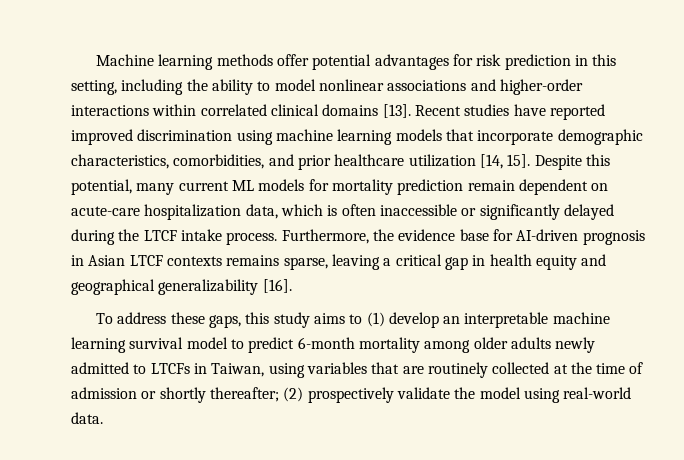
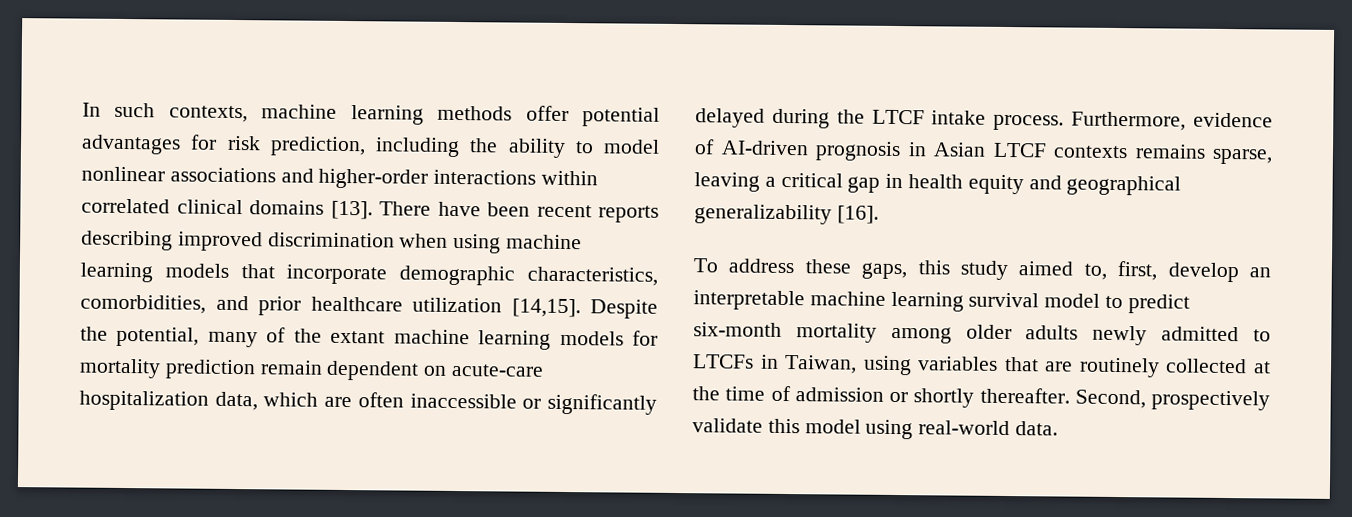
- Machine learning methods offer potential advantages for risk prediction in this setting, including the ability to model nonlinear associations and higher-order interactions within correlated clinical domains [13].
+ In such contexts, machine learning methods offer potential advantages for risk prediction, including the ability to model nonlinear associations and higher-order interactions within correlated clinical domains [13].
- Recent studies have reported improved discrimination using machine learning models that incorporate demographic characteristics, comorbidities, and prior healthcare utilization [14, 15]. Despite this potential, many current ML models for mortality prediction remain dependent on acute-care hospitalization data, which is often inaccessible or significantly delayed during the LTCF intake process.
+ There have been recent reports describing improved discrimination when using machine learning models that incorporate demographic characteristics, comorbidities, and prior healthcare utilization [14,15]. Despite the potential, many of the extant machine learning models for mortality prediction remain dependent on acute-care hospitalization data, which are often inaccessible or significantly delayed during the LTCF intake process.
- Furthermore, the evidence base for AI-driven prognosis in Asian LTCF contexts remains sparse, leaving a critical gap in health equity and geographical generalizability [16].
+ Furthermore, evidence of AI-driven prognosis in Asian LTCF contexts remains sparse, leaving a critical gap in health equity and geographical generalizability [16].
- To address these gaps, this study aims to (1) develop an interpretable machine learning survival model to predict 6-month mortality among older adults newly admitted to LTCFs in Taiwan, using variables that are routinely collected at the time of admission or shortly thereafter; (2) prospectively validate the model using real-world data.
+ To address these gaps, this study aimed to, first, develop an interpretable machine learning survival model to predict six-month mortality among older adults newly admitted to LTCFs in Taiwan, using variables that are routinely collected at the time of admission or shortly thereafter. Second, prospectively validate this model using real-world data.

